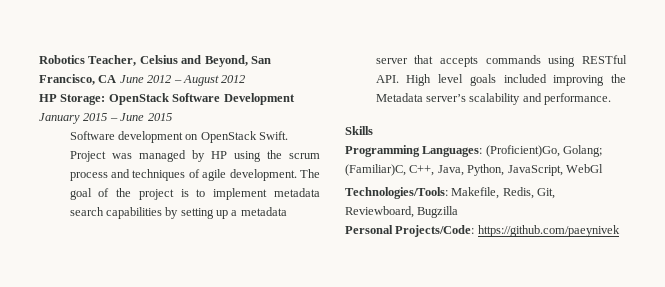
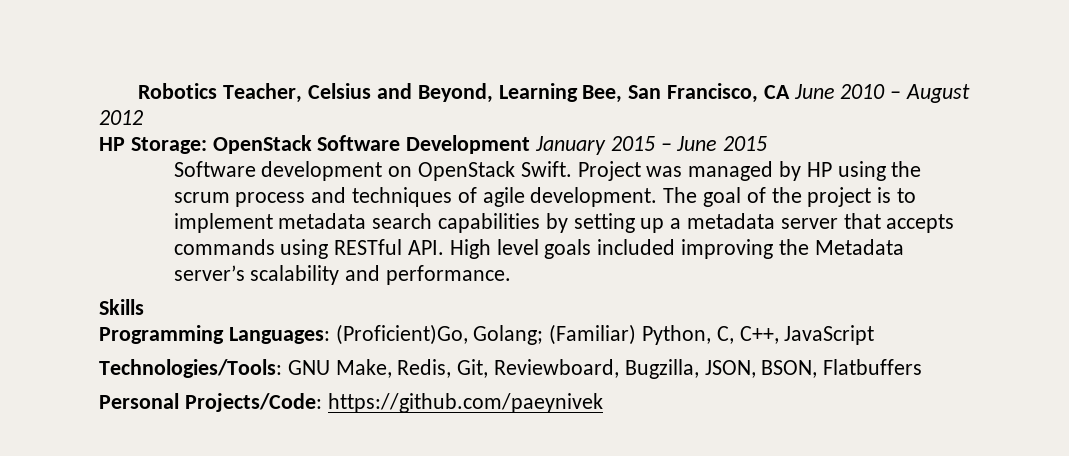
- Robotics Teacher, Celsius and Beyond, San Francisco, CA June 2012 – August 2012
+ Robotics Teacher, Celsius and Beyond, Learning Bee, San Francisco, CA June 2010 – August 2012
- Programming Languages: (Proficient)Go, Golang; (Familiar)C, C++, Java, Python, JavaScript, WebGl
+ Programming Languages: (Proficient)Go, Golang; (Familiar) Python, C, C++, JavaScript
- Technologies/Tools: Makefile, Redis, Git, Reviewboard, Bugzilla
+ Technologies/Tools: GNU Make, Redis, Git, Reviewboard, Bugzilla, JSON, BSON, Flatbuffers

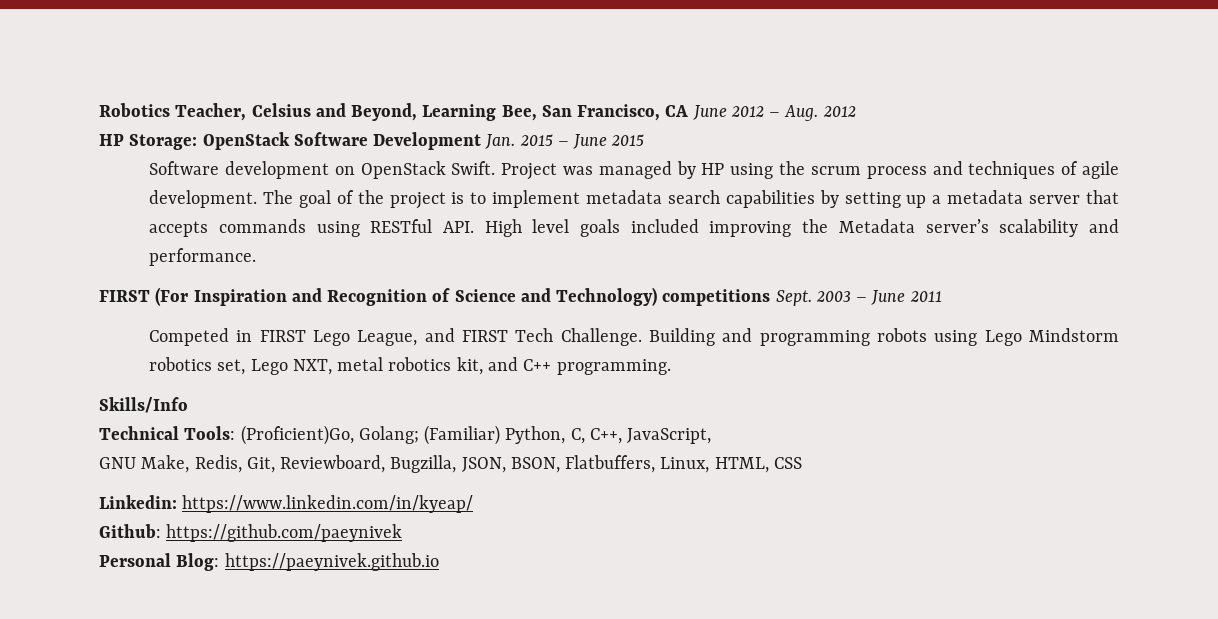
- Robotics Teacher, Celsius and Beyond, Learning Bee, San Francisco, CA June 2010 – August 2012
+ Robotics Teacher, Celsius and Beyond, Learning Bee, San Francisco, CA June 2012 – Aug. 2012
- HP Storage: OpenStack Software Development January 2015 – June 2015
+ HP Storage: OpenStack Software Development Jan. 2015 – June 2015
- Skills
- Programming Languages: (Proficient)Go, Golang; (Familiar) Python, C, C++, JavaScript
- Technologies/Tools: GNU Make, Redis, Git, Reviewboard, Bugzilla, JSON, BSON, Flatbuffers
+ FIRST (For Inspiration and Recognition of Science and Technology) competitions Sept. 2003 – June 2011
+ Competed in FIRST Lego League, and FIRST Tech Challenge. Building and programming robots using Lego Mindstorm robotics set, Lego NXT, metal robotics kit, and C++ programming.
+ Skills/Info
+ Technical Tools: (Proficient)Go, Golang; (Familiar) Python, C, C++, JavaScript,
+ GNU Make, Redis, Git, Reviewboard, Bugzilla, JSON, BSON, Flatbuffers, Linux, HTML, CSS
+ Linkedin: https://www.linkedin.com/in/kyeap/
+ Github: https://github.com/paeynivek
- Personal Projects/Code: https://github.com/paeynivek
+ Personal Blog: https://paeynivek.github.io

